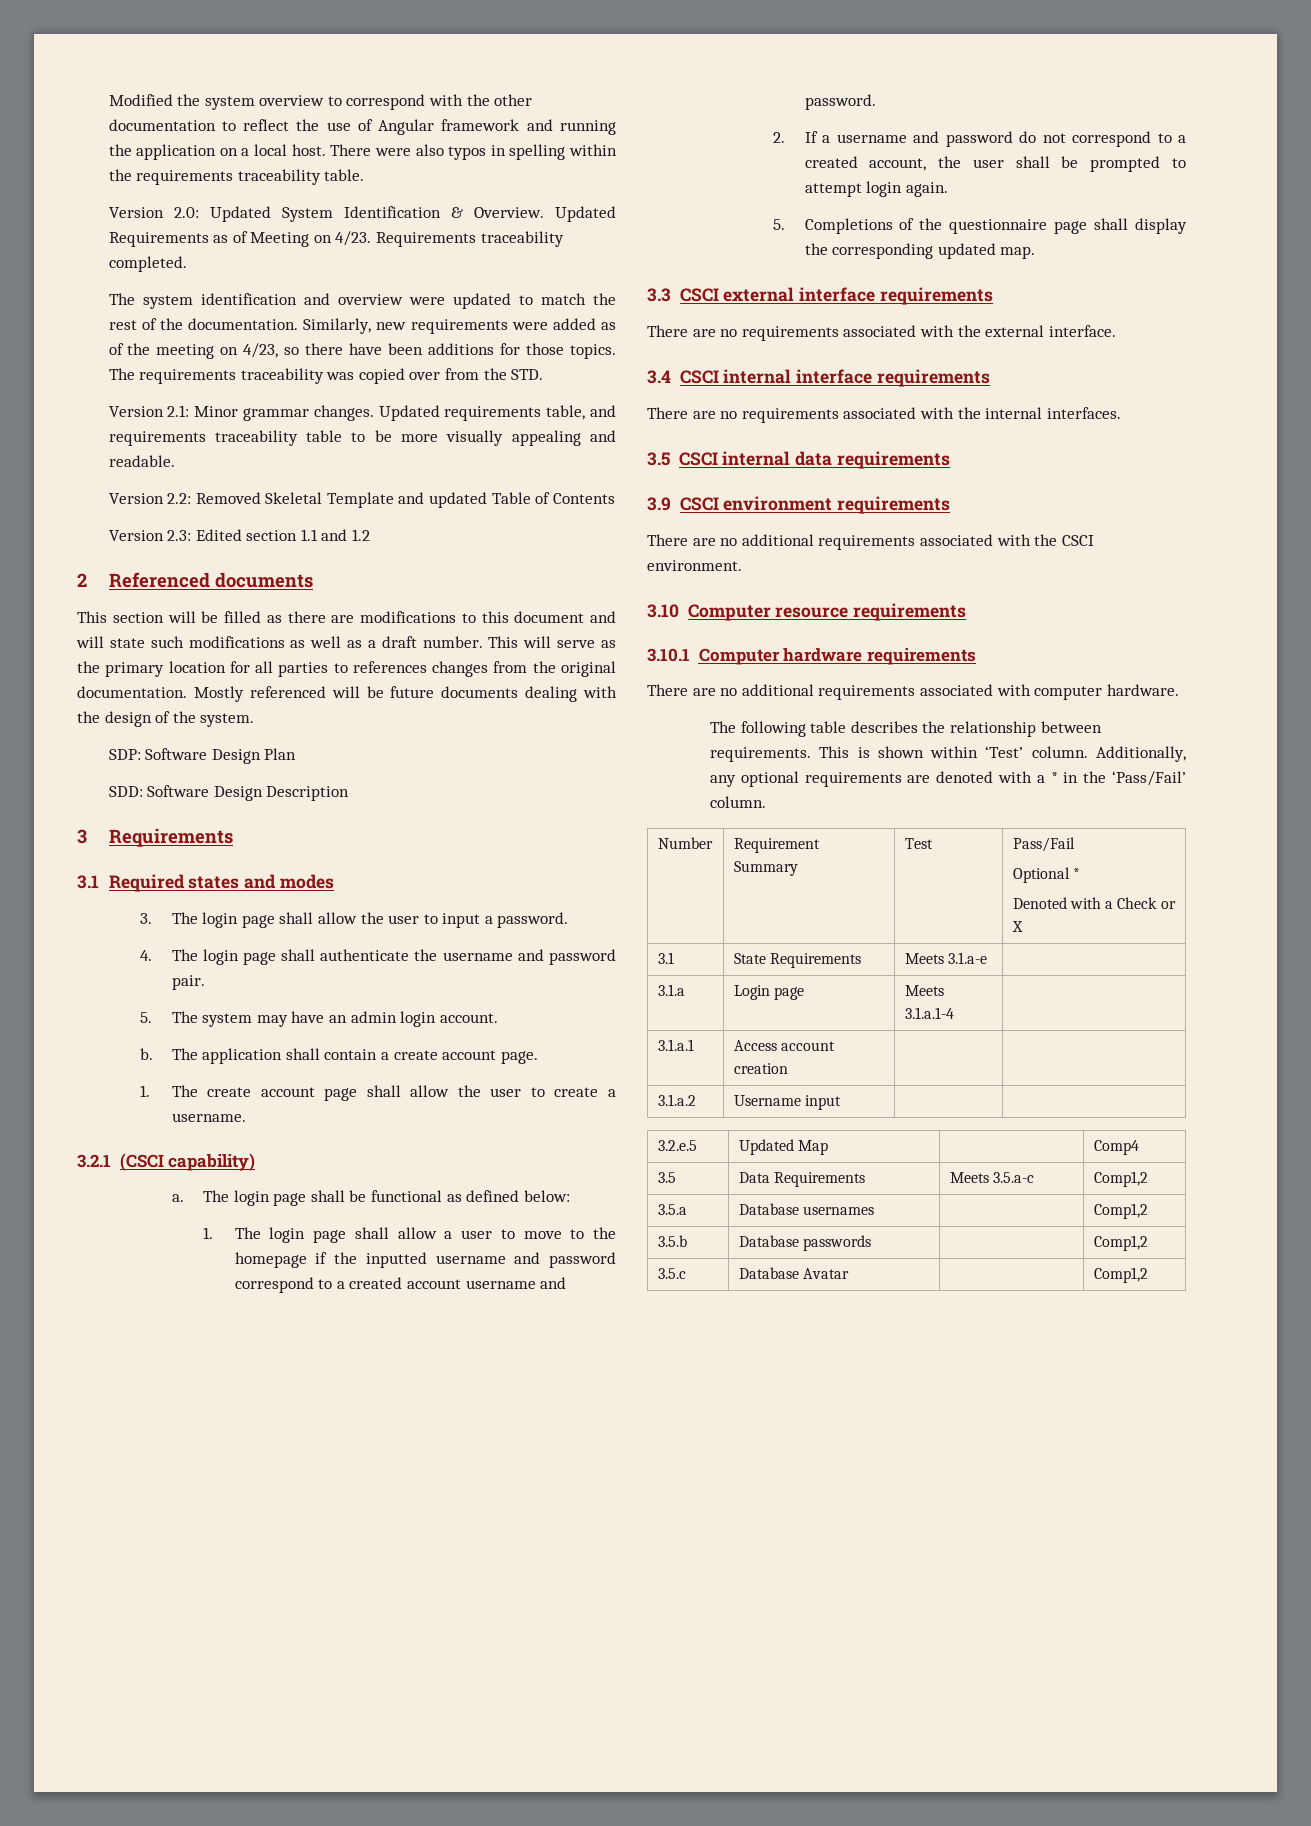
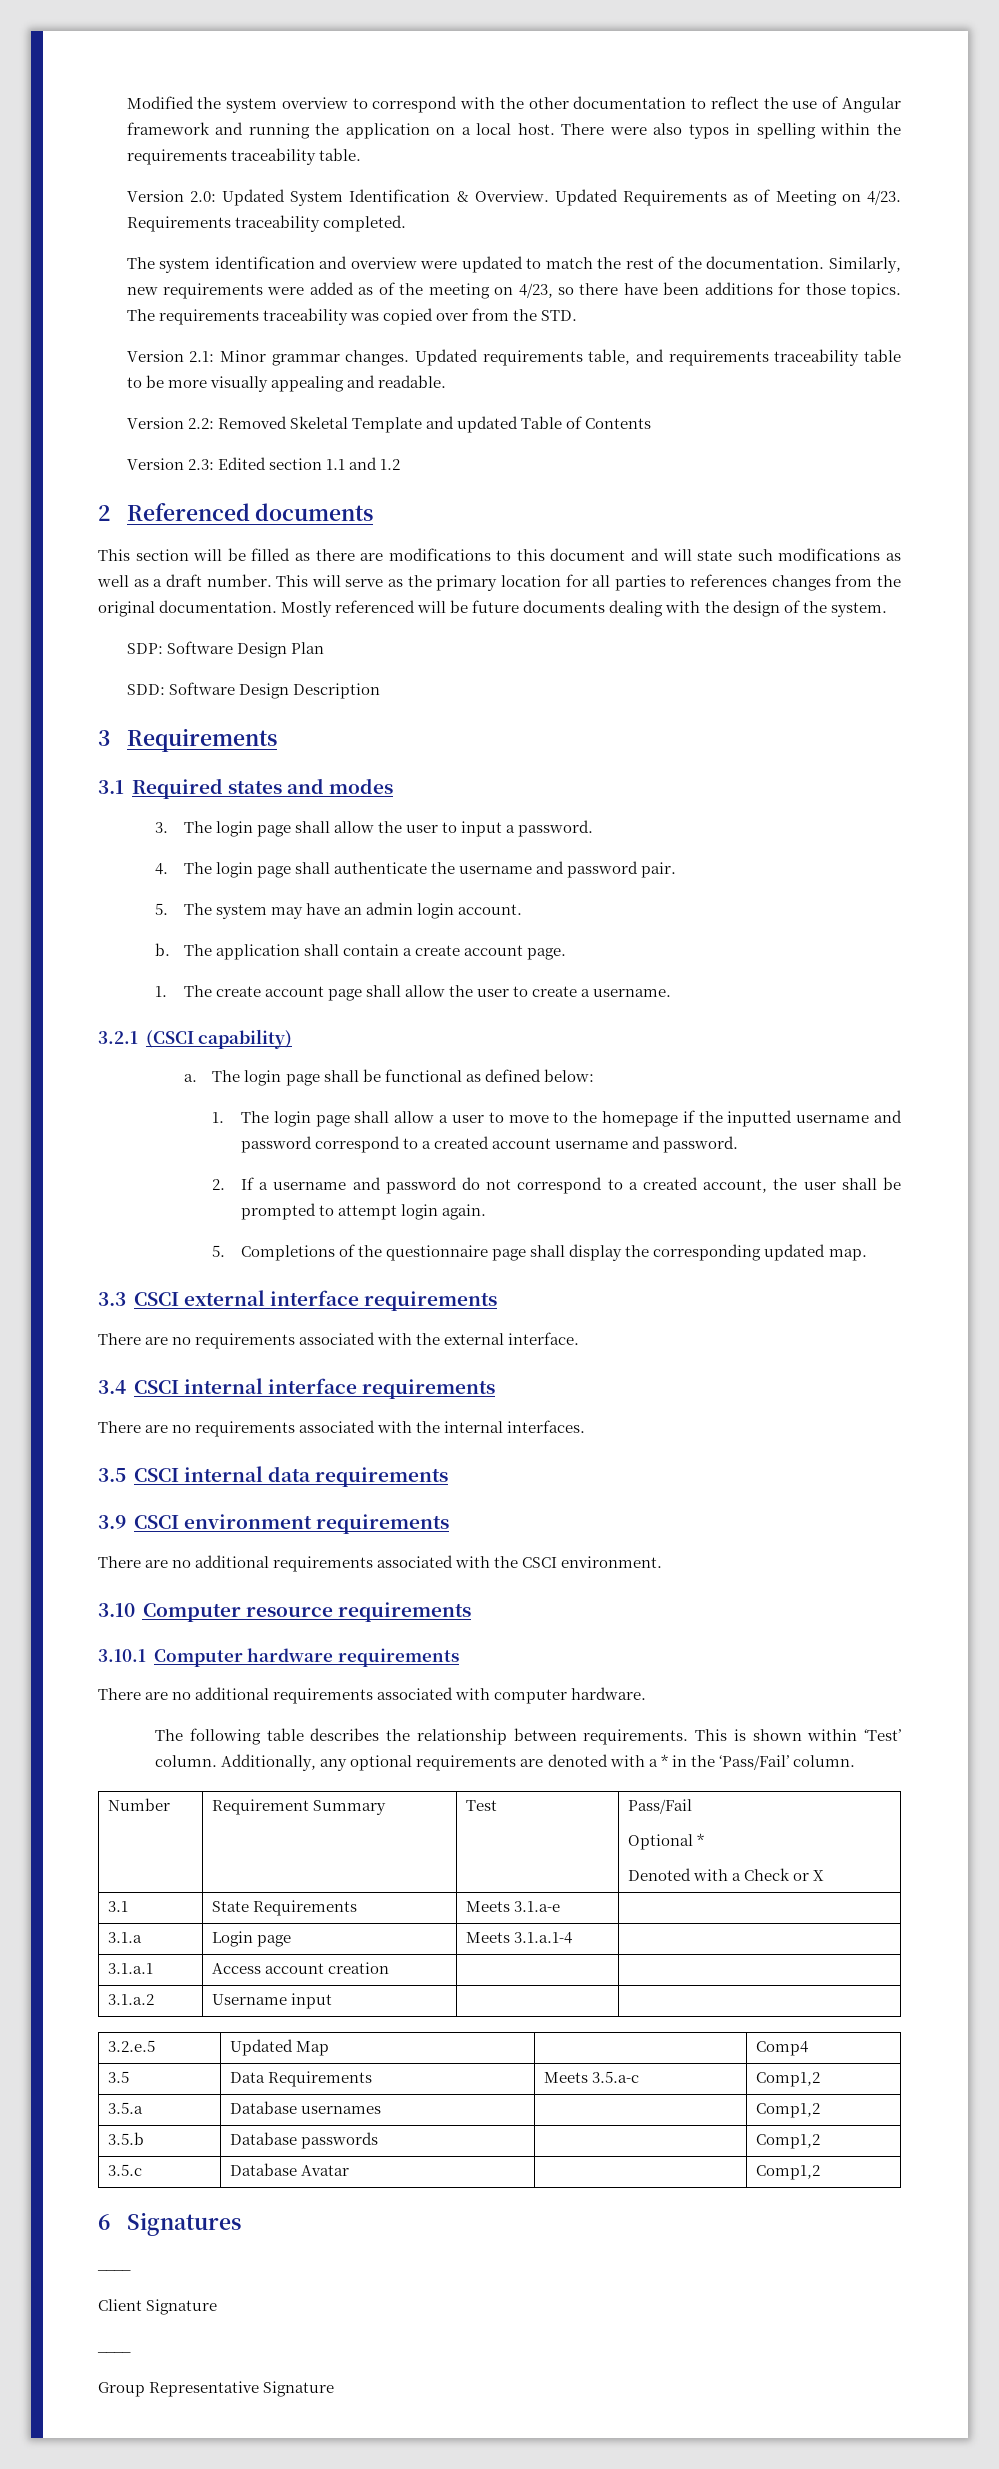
+ 6 Signatures
+ ____
+ Client Signature
+ ____
+ Group Representative Signature

